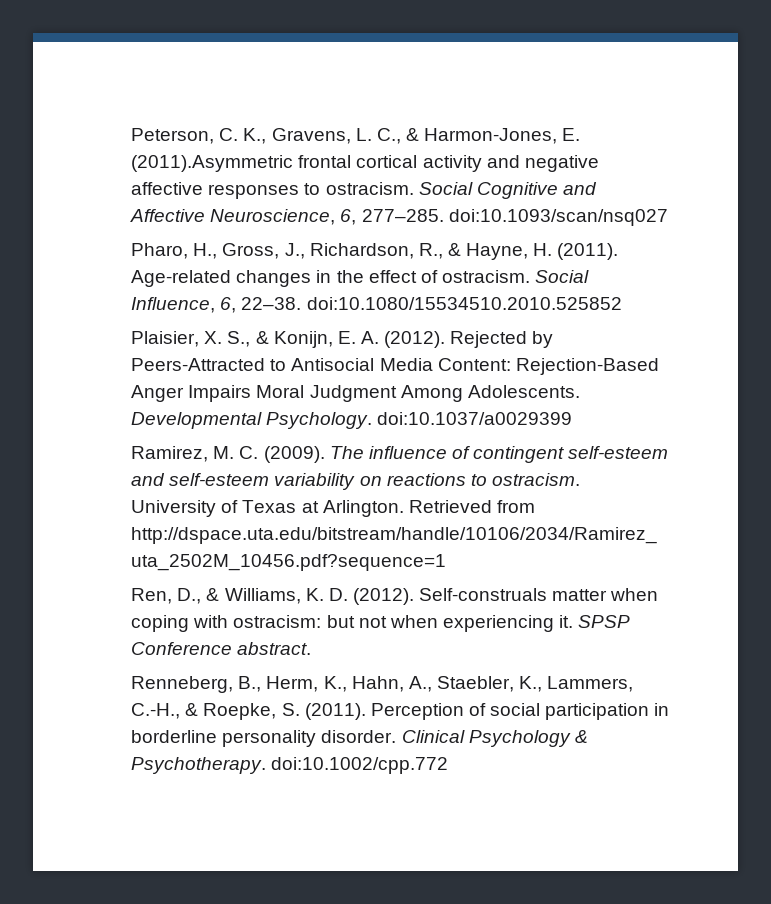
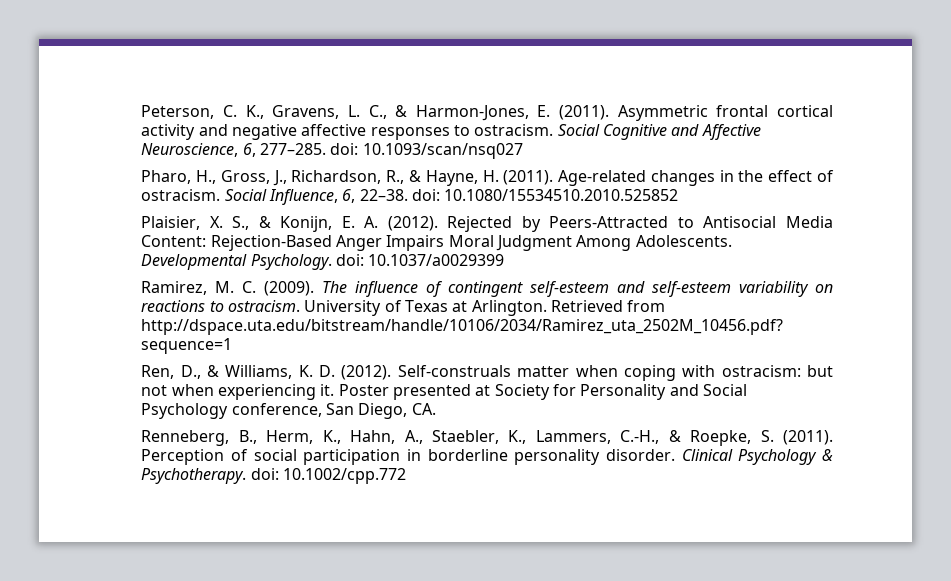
- Peterson, C. K., Gravens, L. C., & Harmon-Jones, E. (2011).Asymmetric frontal cortical activity and negative affective responses to ostracism.
+ Peterson, C. K., Gravens, L. C., & Harmon-Jones, E. (2011). Asymmetric frontal cortical activity and negative affective responses to ostracism.
- Social Cognitive and Affective Neuroscience, 6, 277–285. doi:10.1093/scan/nsq027
+ Social Cognitive and Affective Neuroscience, 6, 277–285. doi: 10.1093/scan/nsq027
- Social Influence, 6, 22–38. doi:10.1080/15534510.2010.525852
+ Social Influence, 6, 22–38. doi: 10.1080/15534510.2010.525852
- Developmental Psychology. doi:10.1037/a0029399
+ Developmental Psychology. doi: 10.1037/a0029399
- SPSP Conference abstract.
+ Poster presented at Society for Personality and Social Psychology conference, San Diego, CA.
- Clinical Psychology & Psychotherapy. doi:10.1002/cpp.772
+ Clinical Psychology & Psychotherapy. doi: 10.1002/cpp.772

